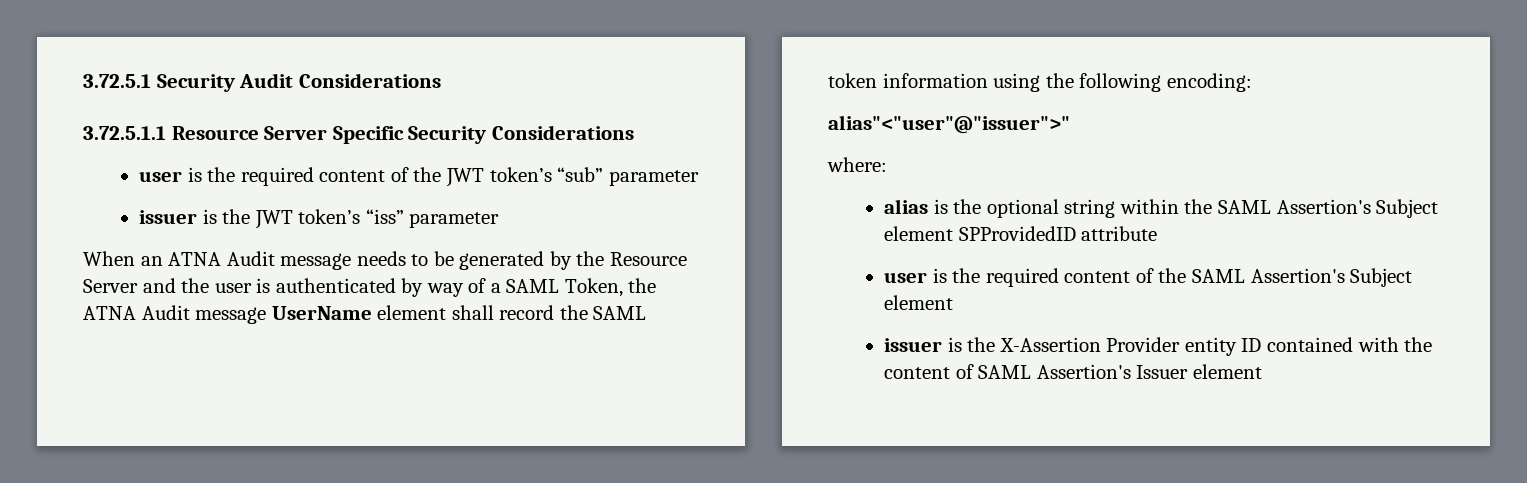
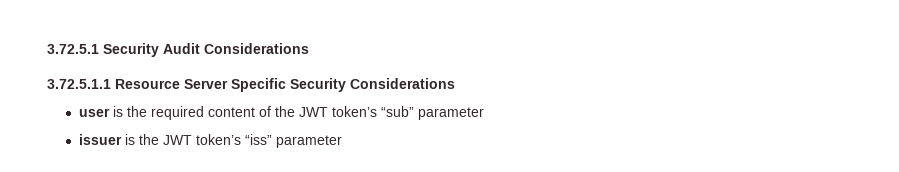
- When an ATNA Audit message needs to be generated by the Resource Server and the user is authenticated by way of a SAML Token, the ATNA Audit message UserName element shall record the SAML token information using the following encoding:
- alias"<"user"@"issuer">"
- where:
- alias is the optional string within the SAML Assertion's Subject element SPProvidedID attribute
- user is the required content of the SAML Assertion's Subject element
- issuer is the X-Assertion Provider entity ID contained with the content of SAML Assertion's Issuer element

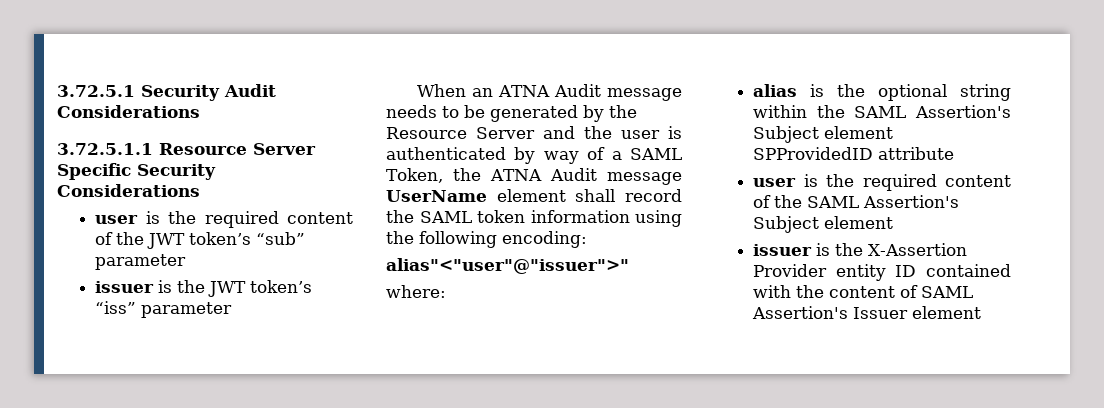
+ When an ATNA Audit message needs to be generated by the Resource Server and the user is authenticated by way of a SAML Token, the ATNA Audit message UserName element shall record the SAML token information using the following encoding:
+ alias"<"user"@"issuer">"
+ where:
+ alias is the optional string within the SAML Assertion's Subject element SPProvidedID attribute
+ user is the required content of the SAML Assertion's Subject element
+ issuer is the X-Assertion Provider entity ID contained with the content of SAML Assertion's Issuer element

